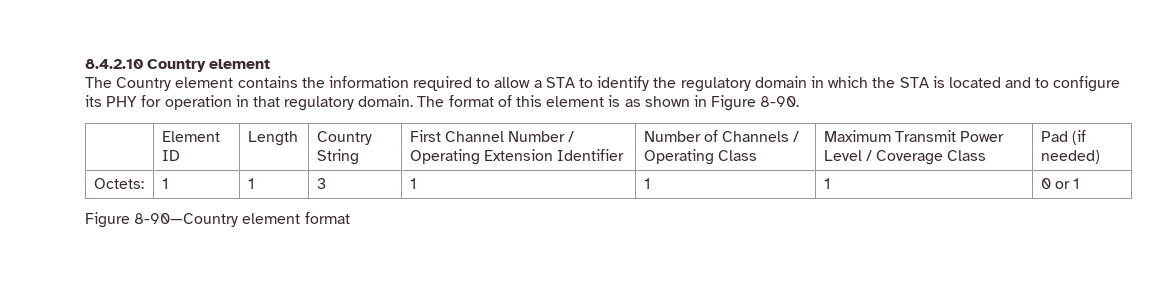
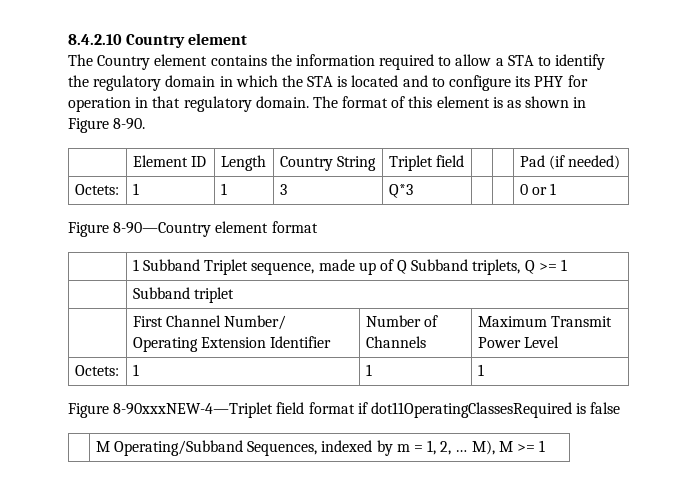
- | Element ID | Length | Country String | First Channel Number / Operating Extension Identifier | Number of Channels / Operating Class | Maximum Transmit Power Level / Coverage Class | Pad (if needed)
+ | Element ID | Length | Country String | Triplet field | | | Pad (if needed)
- Octets: | 1 | 1 | 3 | 1 | 1 | 1 | 0 or 1
+ Octets: | 1 | 1 | 3 | Q*3 | | | 0 or 1
+ | 1 Subband Triplet sequence, made up of Q Subband triplets, Q >= 1
+ | Subband triplet
+ | First Channel Number/ Operating Extension Identifier | Number of Channels | Maximum Transmit Power Level
+ Octets: | 1 | 1 | 1
+ Figure 8-90xxxNEW-4—Triplet field format if dot11OperatingClassesRequired is false
+ | M Operating/Subband Sequences, indexed by m = 1, 2, … M), M >= 1

